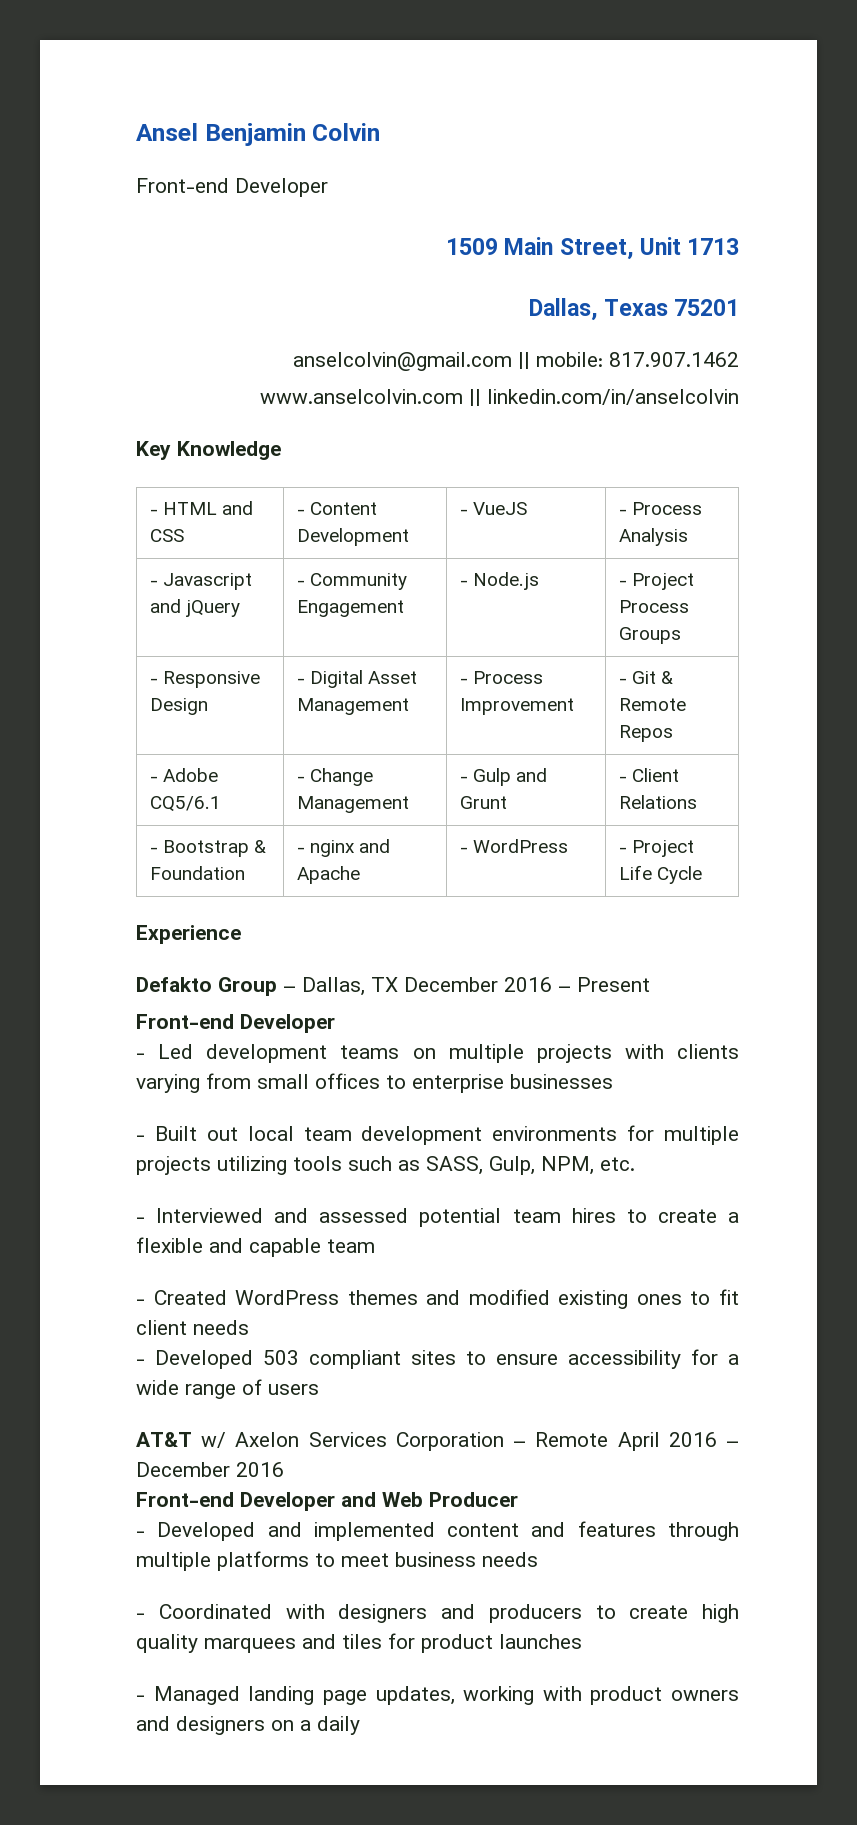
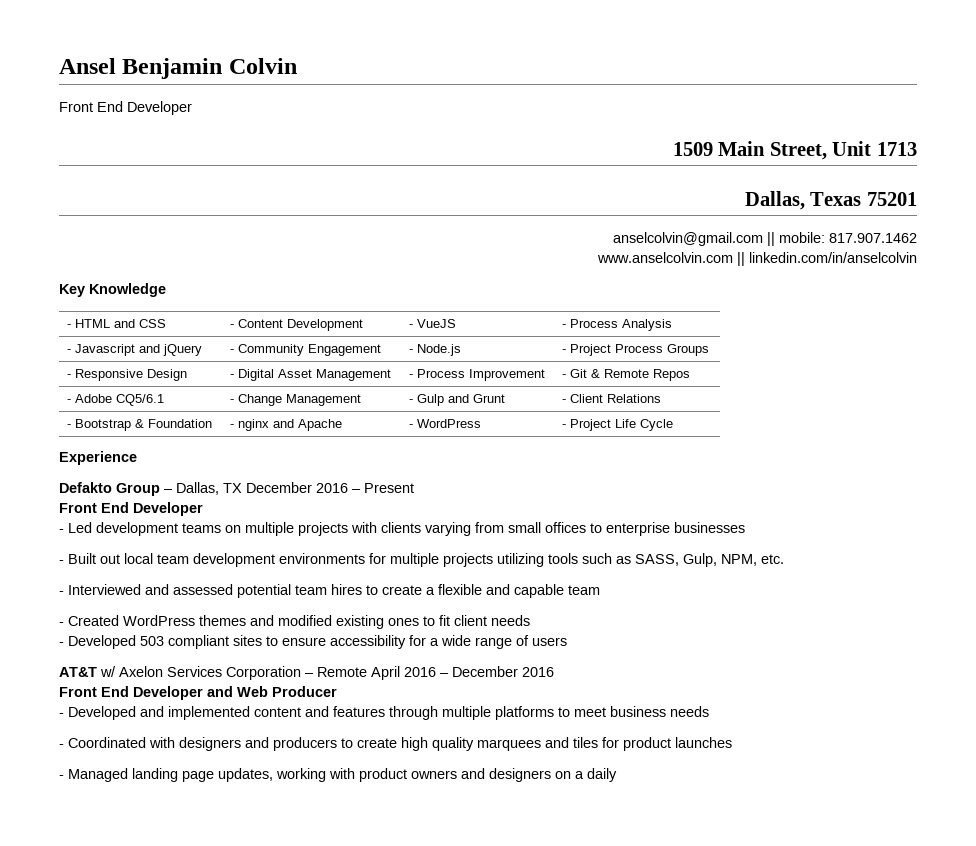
  Ansel Benjamin Colvin
- Front-end Developer
+ Front End Developer
  Defakto Group – Dallas, TX December 2016 – Present
- Front-end Developer
+ Front End Developer
- Front-end Developer and Web Producer
+ Front End Developer and Web Producer

